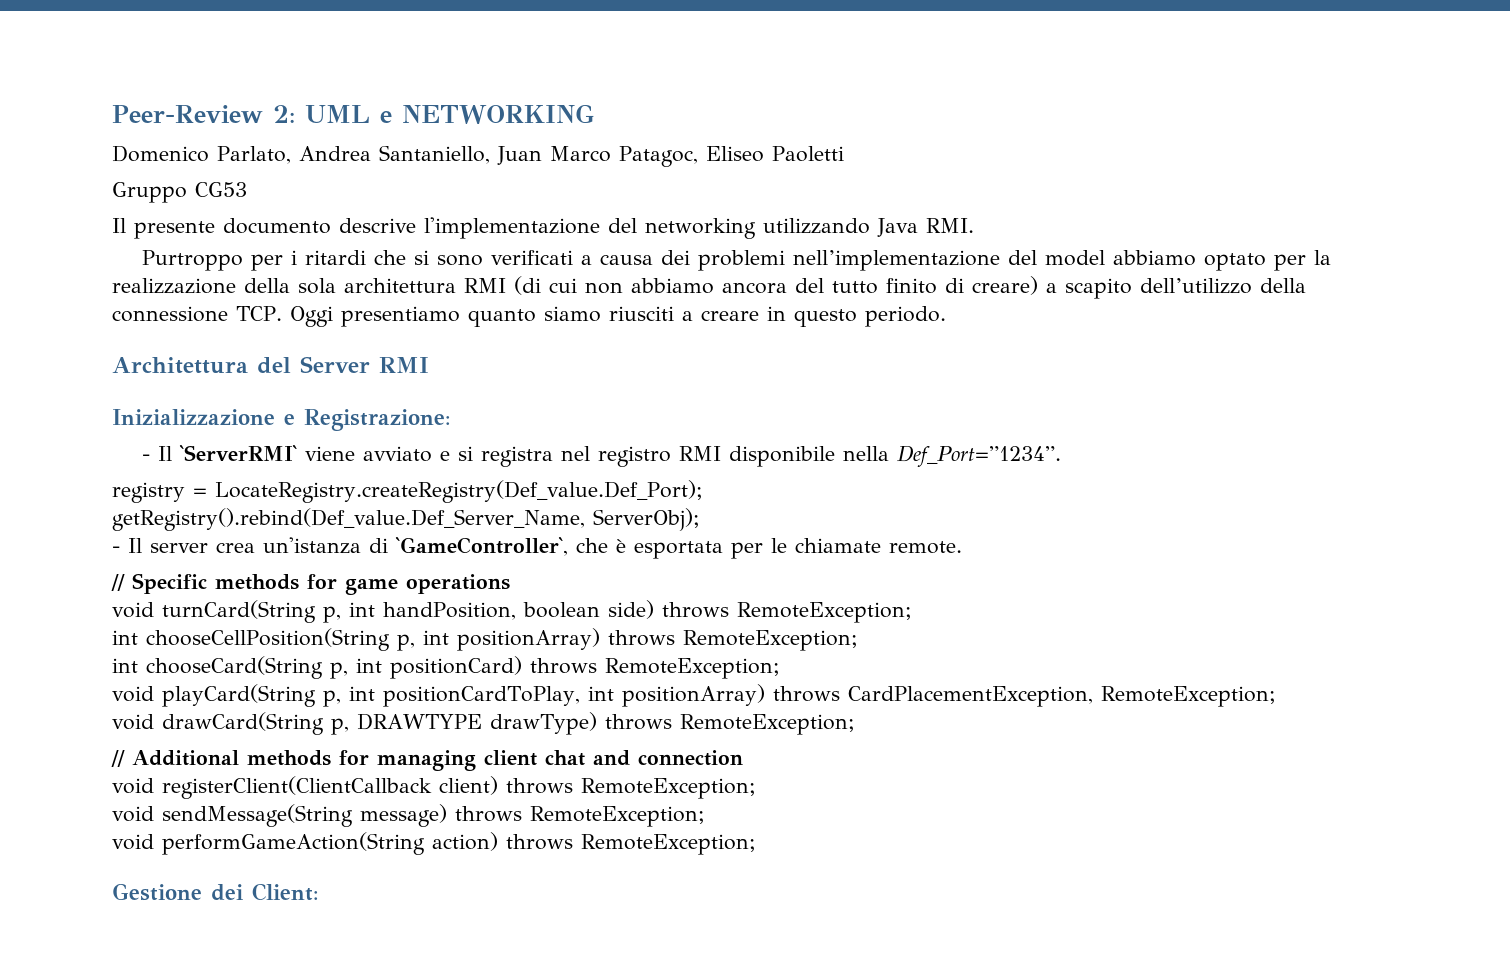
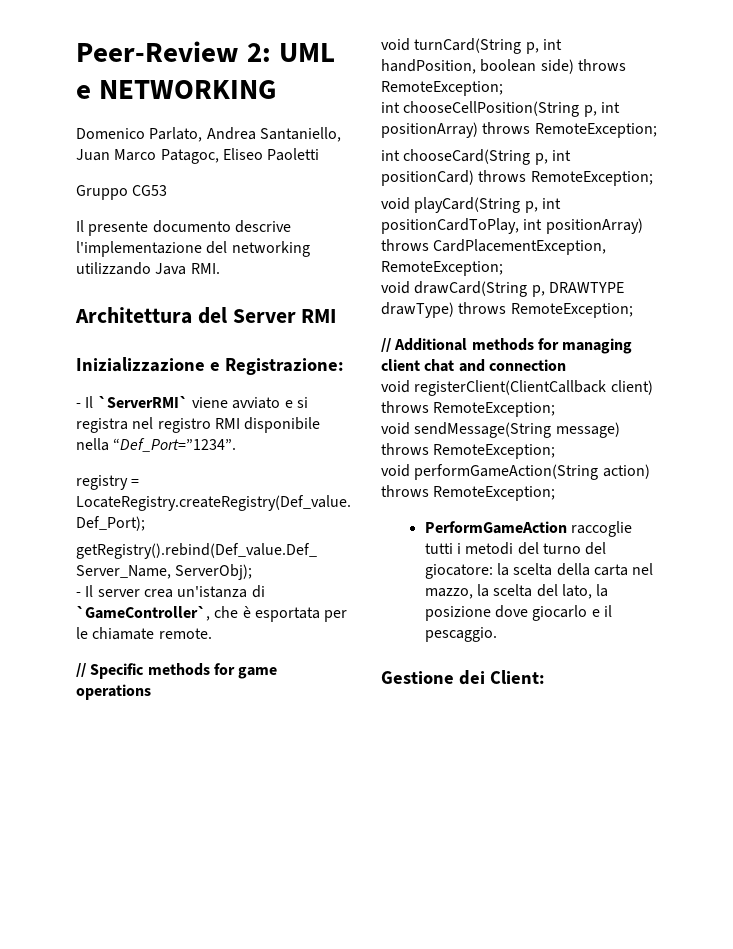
- Purtroppo per i ritardi che si sono verificati a causa dei problemi nell’implementazione del model abbiamo optato per la realizzazione della sola architettura RMI (di cui non abbiamo ancora del tutto finito di creare) a scapito dell’utilizzo della connessione TCP. Oggi presentiamo quanto siamo riusciti a creare in questo periodo.
- - Il `ServerRMI` viene avviato e si registra nel registro RMI disponibile nella Def_Port=”1234”.
+ - Il `ServerRMI` viene avviato e si registra nel registro RMI disponibile nella “Def_Port=”1234”.
+ PerformGameAction raccoglie tutti i metodi del turno del giocatore: la scelta della carta nel mazzo, la scelta del lato, la posizione dove giocarlo e il pescaggio.

